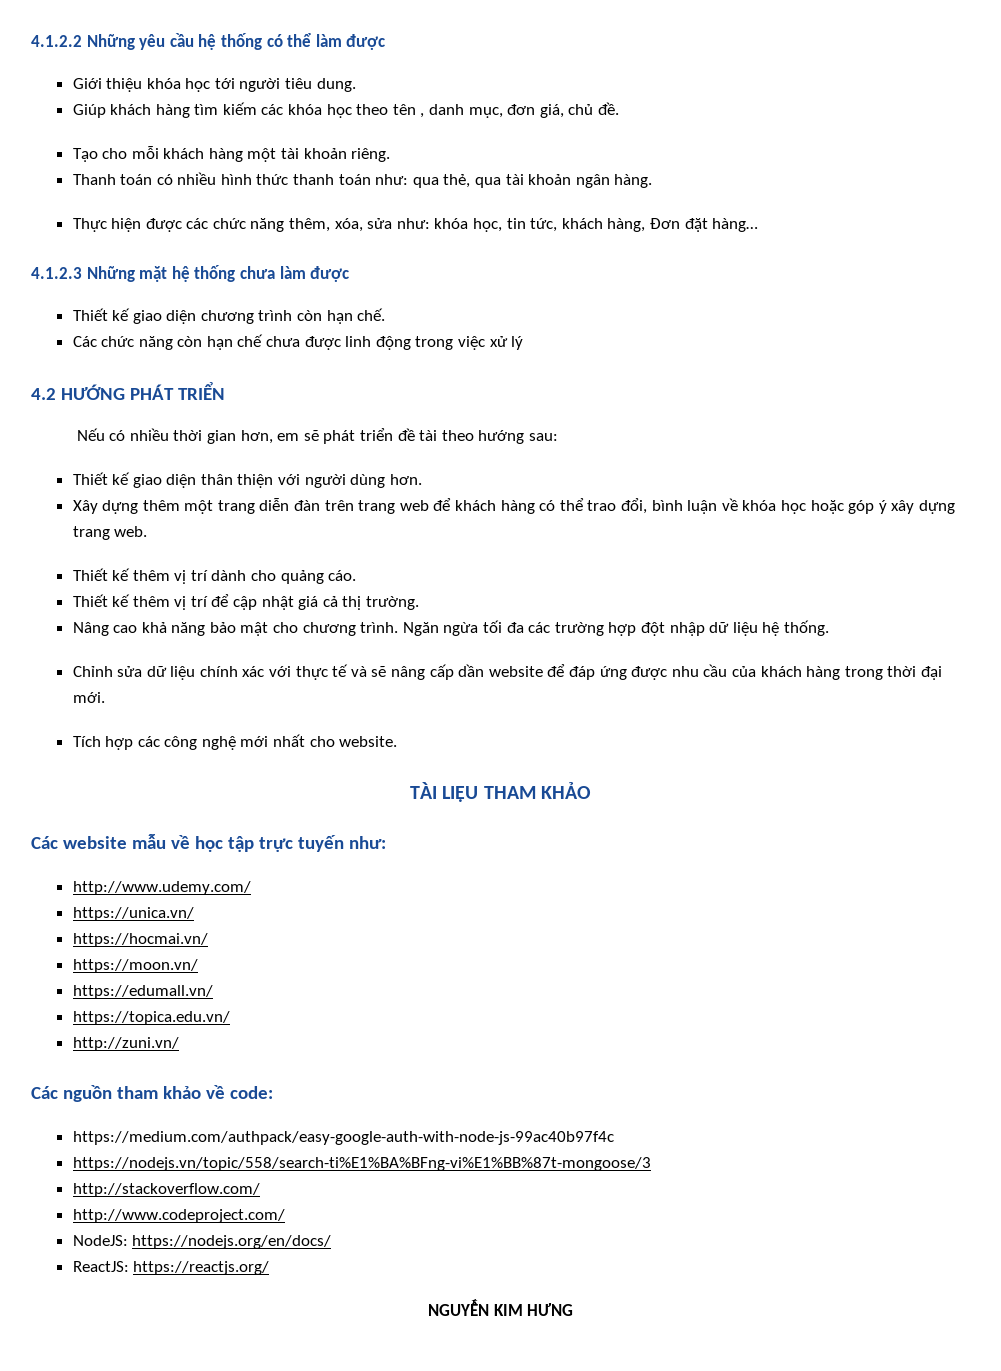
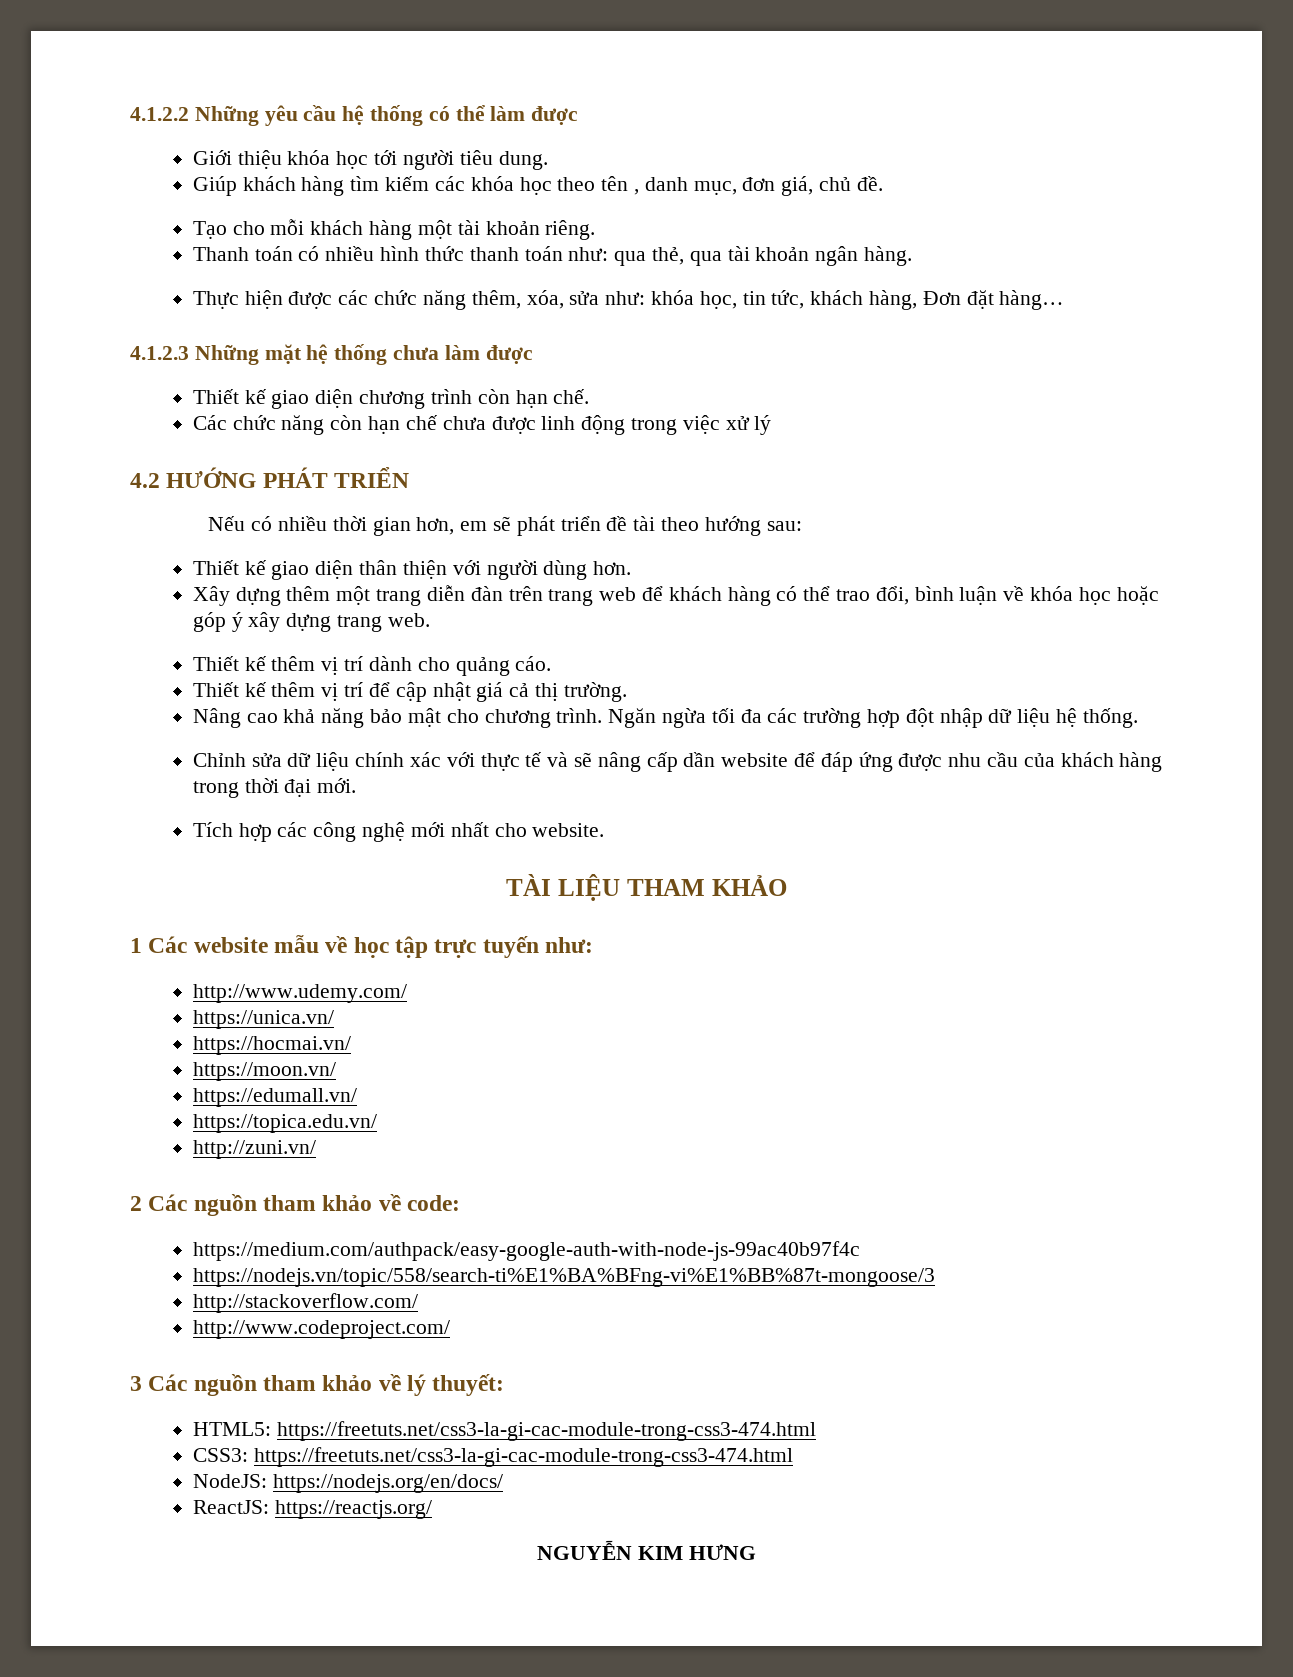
- Các website mẫu về học tập trực tuyến như:
+ 1 Các website mẫu về học tập trực tuyến như:
- Các nguồn tham khảo về code:
+ 2 Các nguồn tham khảo về code:
+ 3 Các nguồn tham khảo về lý thuyết:
+ HTML5: https://freetuts.net/css3-la-gi-cac-module-trong-css3-474.html
+ CSS3: https://freetuts.net/css3-la-gi-cac-module-trong-css3-474.html

